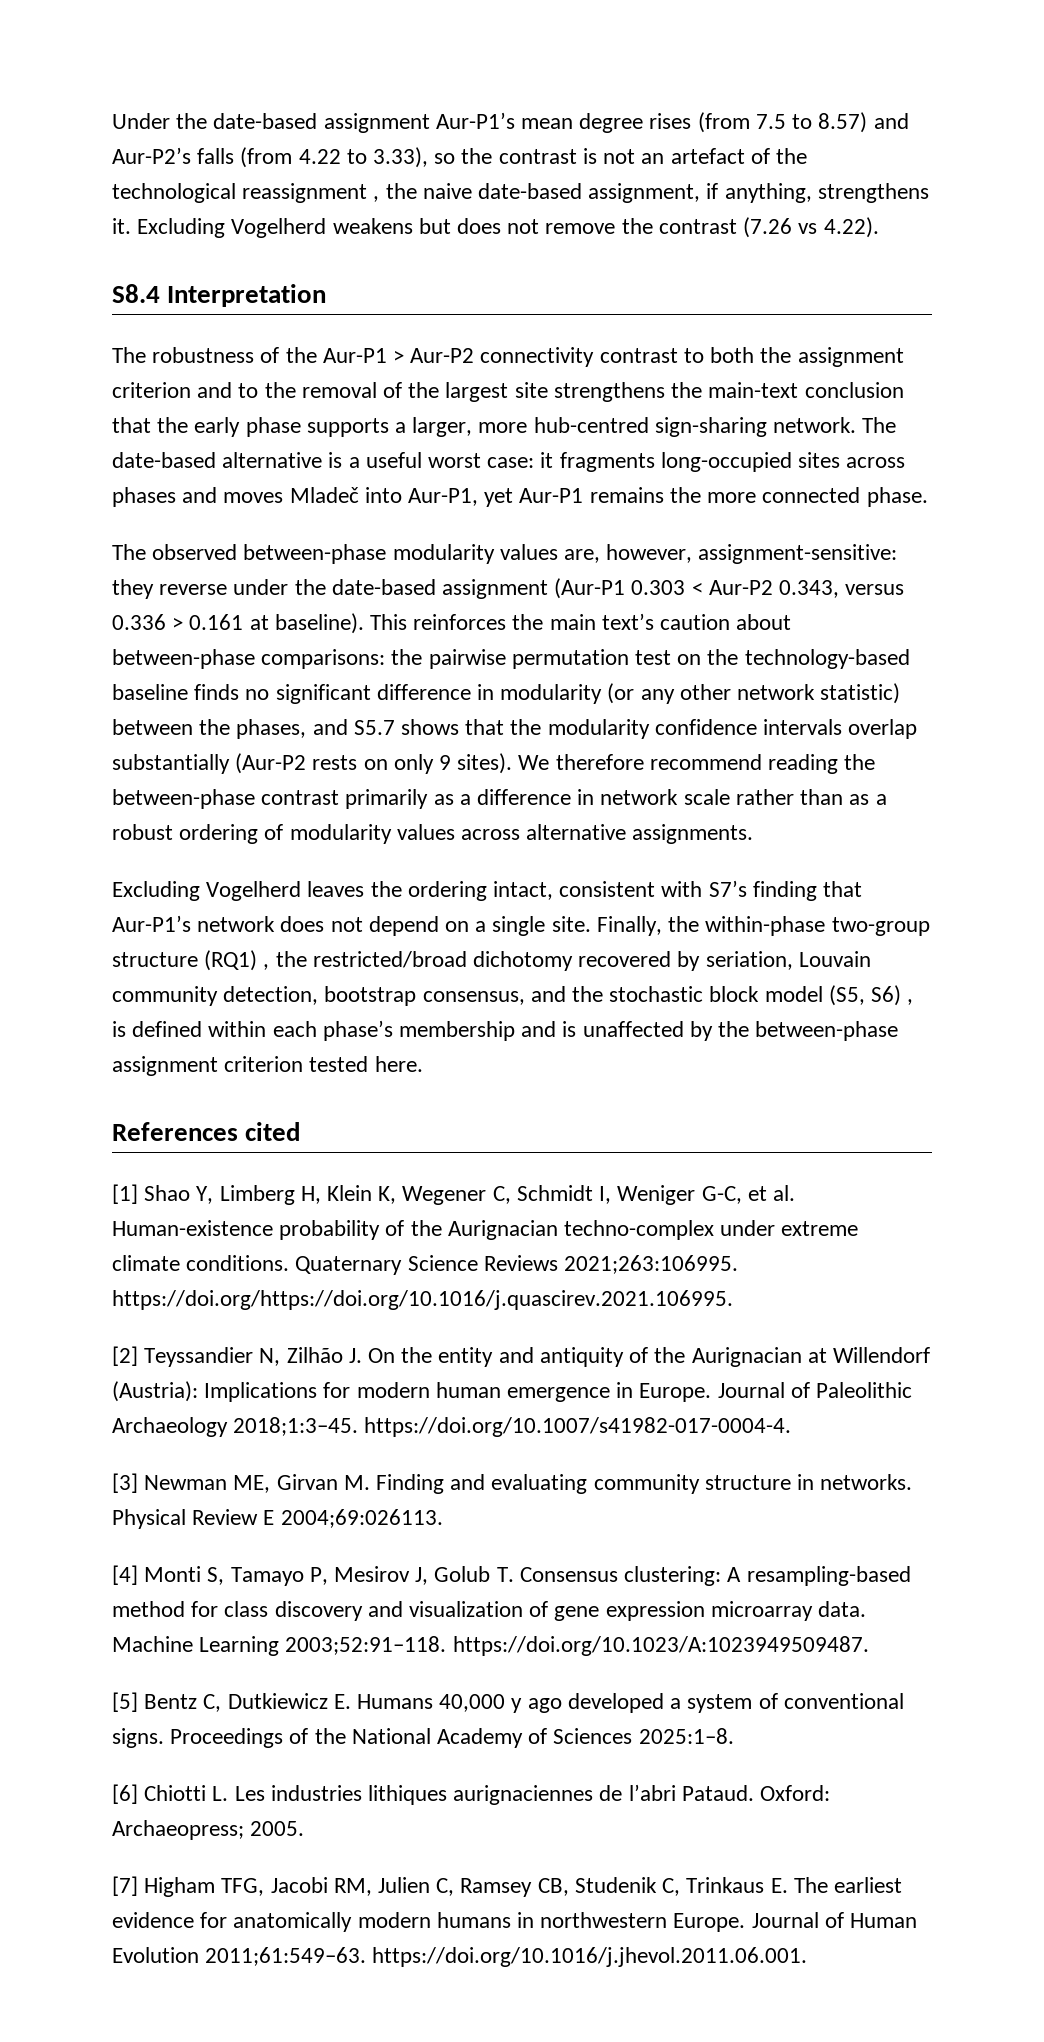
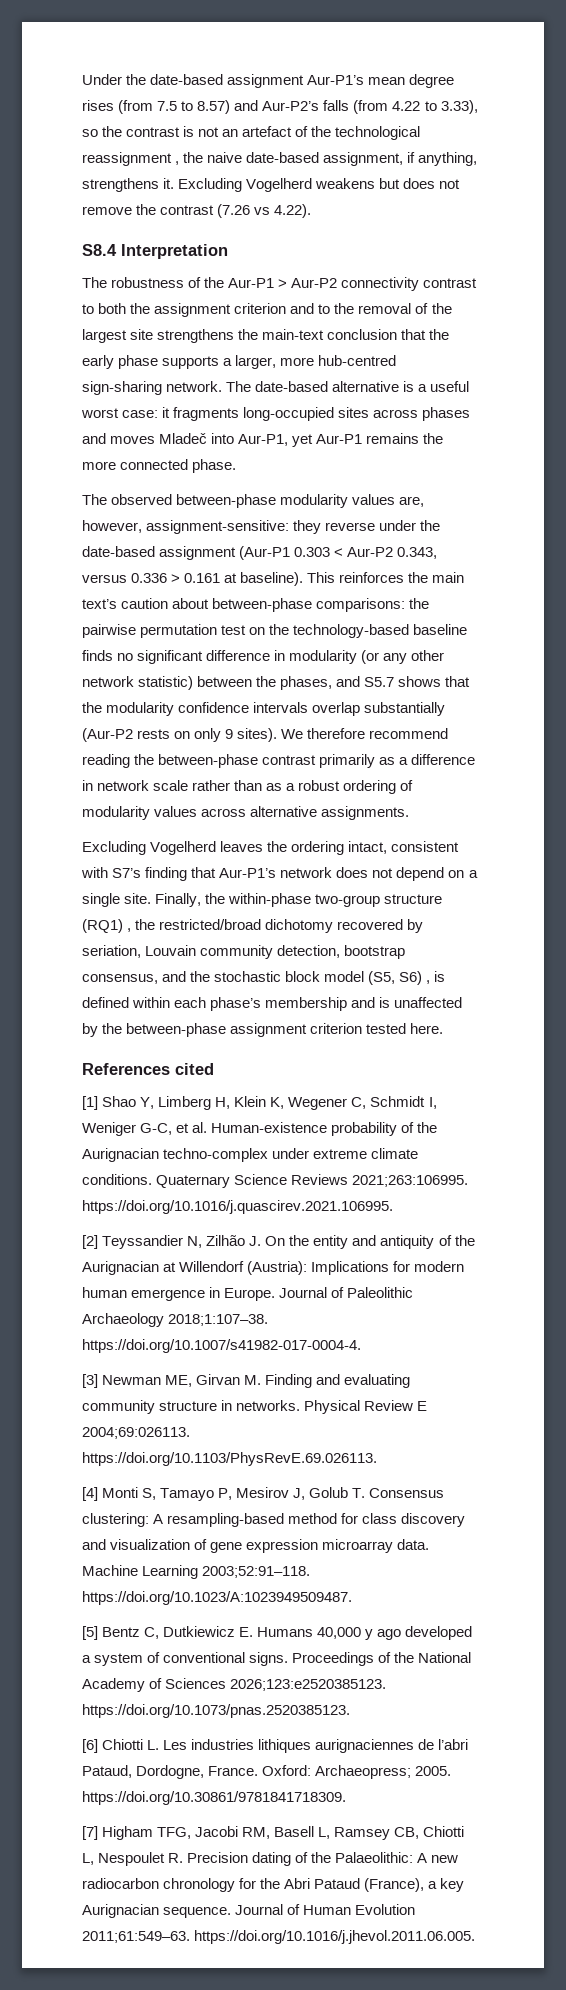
- Quaternary Science Reviews 2021;263:106995. https://doi.org/https://doi.org/10.1016/j.quascirev.2021.106995.
+ Quaternary Science Reviews 2021;263:106995. https://doi.org/10.1016/j.quascirev.2021.106995.
- Journal of Paleolithic Archaeology 2018;1:3–45. https://doi.org/10.1007/s41982-017-0004-4.
+ Journal of Paleolithic Archaeology 2018;1:107–38. https://doi.org/10.1007/s41982-017-0004-4.
- Physical Review E 2004;69:026113.
+ Physical Review E 2004;69:026113. https://doi.org/10.1103/PhysRevE.69.026113.
- Proceedings of the National Academy of Sciences 2025:1–8.
+ Proceedings of the National Academy of Sciences 2026;123:e2520385123. https://doi.org/10.1073/pnas.2520385123.
- [6] Chiotti L. Les industries lithiques aurignaciennes de l’abri Pataud.
+ [6] Chiotti L. Les industries lithiques aurignaciennes de l’abri Pataud, Dordogne, France.
- Oxford: Archaeopress; 2005.
+ Oxford: Archaeopress; 2005. https://doi.org/10.30861/9781841718309.
- [7] Higham TFG, Jacobi RM, Julien C, Ramsey CB, Studenik C, Trinkaus E. The earliest evidence for anatomically modern humans in northwestern Europe.
+ [7] Higham TFG, Jacobi RM, Basell L, Ramsey CB, Chiotti L, Nespoulet R. Precision dating of the Palaeolithic: A new radiocarbon chronology for the Abri Pataud (France), a key Aurignacian sequence.
- Journal of Human Evolution 2011;61:549–63. https://doi.org/10.1016/j.jhevol.2011.06.001.
+ Journal of Human Evolution 2011;61:549–63. https://doi.org/10.1016/j.jhevol.2011.06.005.

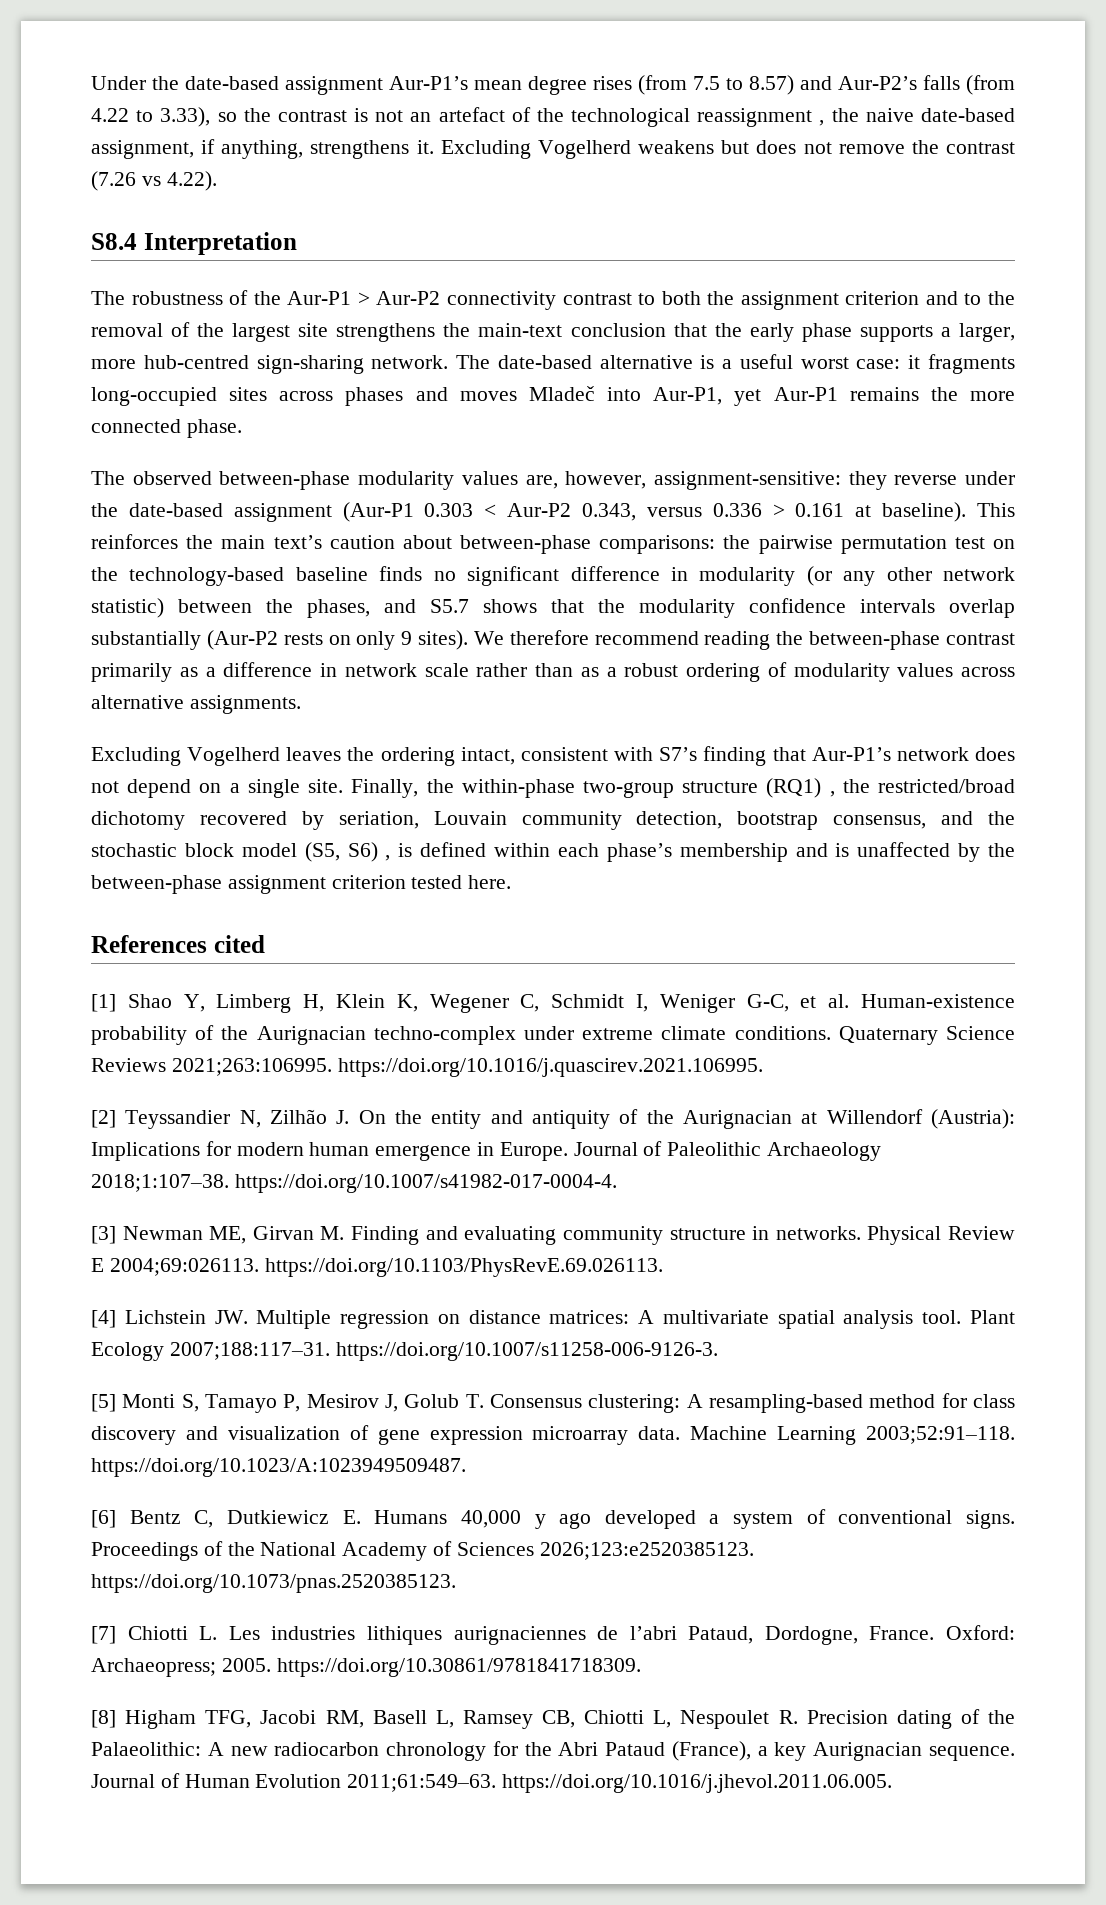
- [4] Monti S, Tamayo P, Mesirov J, Golub T. Consensus clustering: A resampling-based method for class discovery and visualization of gene expression microarray data.
+ [4] Lichstein JW. Multiple regression on distance matrices: A multivariate spatial analysis tool. Plant Ecology 2007;188:117–31. https://doi.org/10.1007/s11258-006-9126-3.
+ [5] Monti S, Tamayo P, Mesirov J, Golub T. Consensus clustering: A resampling-based method for class discovery and visualization of gene expression microarray data.
- [5] Bentz C, Dutkiewicz E. Humans 40,000 y ago developed a system of conventional signs.
+ [6] Bentz C, Dutkiewicz E. Humans 40,000 y ago developed a system of conventional signs.
- [6] Chiotti L. Les industries lithiques aurignaciennes de l’abri Pataud, Dordogne, France.
+ [7] Chiotti L. Les industries lithiques aurignaciennes de l’abri Pataud, Dordogne, France.
- [7] Higham TFG, Jacobi RM, Basell L, Ramsey CB, Chiotti L, Nespoulet R. Precision dating of the Palaeolithic: A new radiocarbon chronology for the Abri Pataud (France), a key Aurignacian sequence.
+ [8] Higham TFG, Jacobi RM, Basell L, Ramsey CB, Chiotti L, Nespoulet R. Precision dating of the Palaeolithic: A new radiocarbon chronology for the Abri Pataud (France), a key Aurignacian sequence.

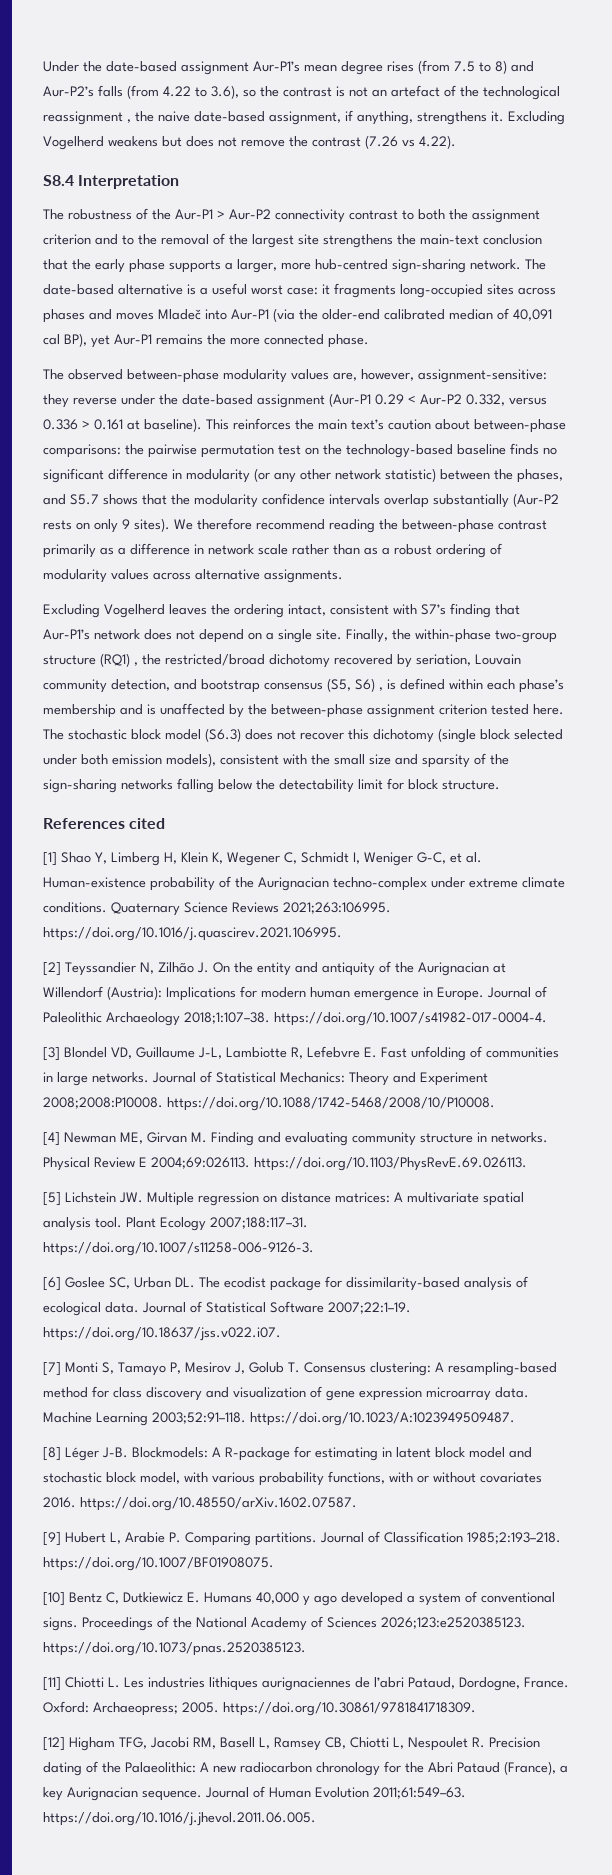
- Under the date-based assignment Aur-P1’s mean degree rises (from 7.5 to 8.57) and Aur-P2’s falls (from 4.22 to 3.33), so the contrast is not an artefact of the technological reassignment , the naive date-based assignment, if anything, strengthens it.
+ Under the date-based assignment Aur-P1’s mean degree rises (from 7.5 to 8) and Aur-P2’s falls (from 4.22 to 3.6), so the contrast is not an artefact of the technological reassignment , the naive date-based assignment, if anything, strengthens it.
- The date-based alternative is a useful worst case: it fragments long-occupied sites across phases and moves Mladeč into Aur-P1, yet Aur-P1 remains the more connected phase.
+ The date-based alternative is a useful worst case: it fragments long-occupied sites across phases and moves Mladeč into Aur-P1 (via the older-end calibrated median of 40,091 cal BP), yet Aur-P1 remains the more connected phase.
- The observed between-phase modularity values are, however, assignment-sensitive: they reverse under the date-based assignment (Aur-P1 0.303 < Aur-P2 0.343, versus 0.336 > 0.161 at baseline).
+ The observed between-phase modularity values are, however, assignment-sensitive: they reverse under the date-based assignment (Aur-P1 0.29 < Aur-P2 0.332, versus 0.336 > 0.161 at baseline).
- Finally, the within-phase two-group structure (RQ1) , the restricted/broad dichotomy recovered by seriation, Louvain community detection, bootstrap consensus, and the stochastic block model (S5, S6) , is defined within each phase’s membership and is unaffected by the between-phase assignment criterion tested here.
+ Finally, the within-phase two-group structure (RQ1) , the restricted/broad dichotomy recovered by seriation, Louvain community detection, and bootstrap consensus (S5, S6) , is defined within each phase’s membership and is unaffected by the between-phase assignment criterion tested here. The stochastic block model (S6.3) does not recover this dichotomy (single block selected under both emission models), consistent with the small size and sparsity of the sign-sharing networks falling below the detectability limit for block structure.
- [3] Newman ME, Girvan M. Finding and evaluating community structure in networks.
+ [3] Blondel VD, Guillaume J-L, Lambiotte R, Lefebvre E. Fast unfolding of communities in large networks. Journal of Statistical Mechanics: Theory and Experiment 2008;2008:P10008. https://doi.org/10.1088/1742-5468/2008/10/P10008.
+ [4] Newman ME, Girvan M. Finding and evaluating community structure in networks.
- [4] Lichstein JW. Multiple regression on distance matrices: A multivariate spatial analysis tool.
+ [5] Lichstein JW. Multiple regression on distance matrices: A multivariate spatial analysis tool.
- [5] Monti S, Tamayo P, Mesirov J, Golub T. Consensus clustering: A resampling-based method for class discovery and visualization of gene expression microarray data.
+ [6] Goslee SC, Urban DL. The ecodist package for dissimilarity-based analysis of ecological data. Journal of Statistical Software 2007;22:1–19. https://doi.org/10.18637/jss.v022.i07.
+ [7] Monti S, Tamayo P, Mesirov J, Golub T. Consensus clustering: A resampling-based method for class discovery and visualization of gene expression microarray data.
- [6] Bentz C, Dutkiewicz E. Humans 40,000 y ago developed a system of conventional signs.
+ [8] Léger J-B. Blockmodels: A R-package for estimating in latent block model and stochastic block model, with various probability functions, with or without covariates 2016. https://doi.org/10.48550/arXiv.1602.07587.
+ [9] Hubert L, Arabie P. Comparing partitions. Journal of Classification 1985;2:193–218. https://doi.org/10.1007/BF01908075.
+ [10] Bentz C, Dutkiewicz E. Humans 40,000 y ago developed a system of conventional signs.
- [7] Chiotti L. Les industries lithiques aurignaciennes de l’abri Pataud, Dordogne, France.
+ [11] Chiotti L. Les industries lithiques aurignaciennes de l’abri Pataud, Dordogne, France.
- [8] Higham TFG, Jacobi RM, Basell L, Ramsey CB, Chiotti L, Nespoulet R. Precision dating of the Palaeolithic: A new radiocarbon chronology for the Abri Pataud (France), a key Aurignacian sequence.
+ [12] Higham TFG, Jacobi RM, Basell L, Ramsey CB, Chiotti L, Nespoulet R. Precision dating of the Palaeolithic: A new radiocarbon chronology for the Abri Pataud (France), a key Aurignacian sequence.

